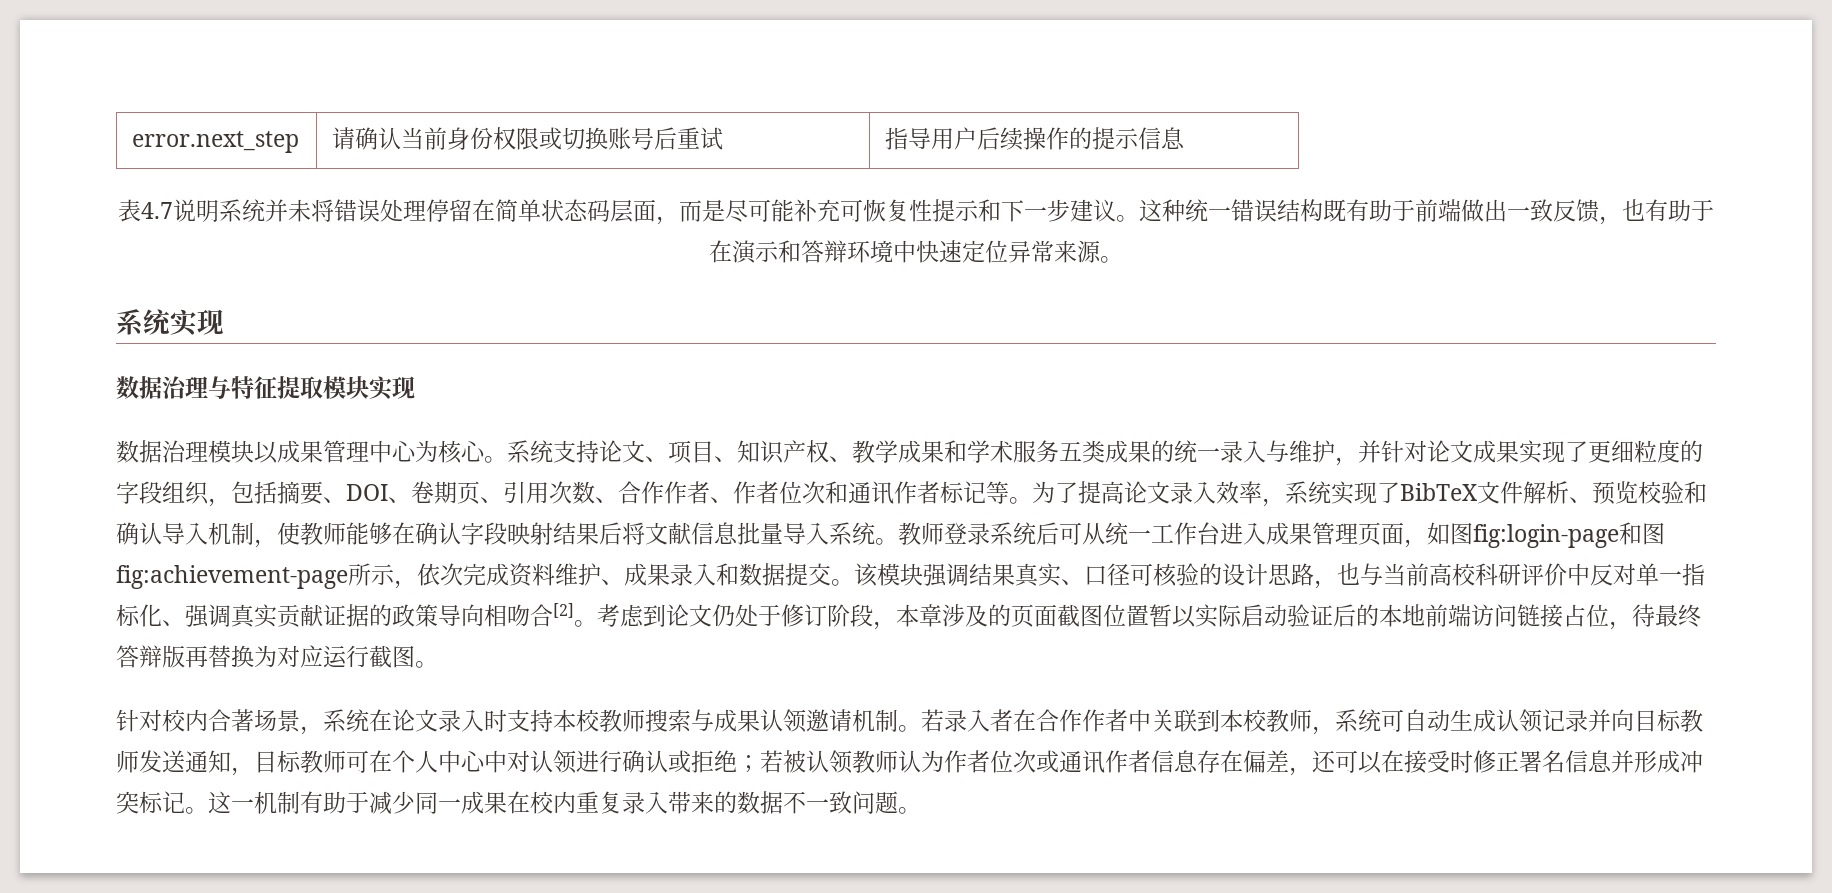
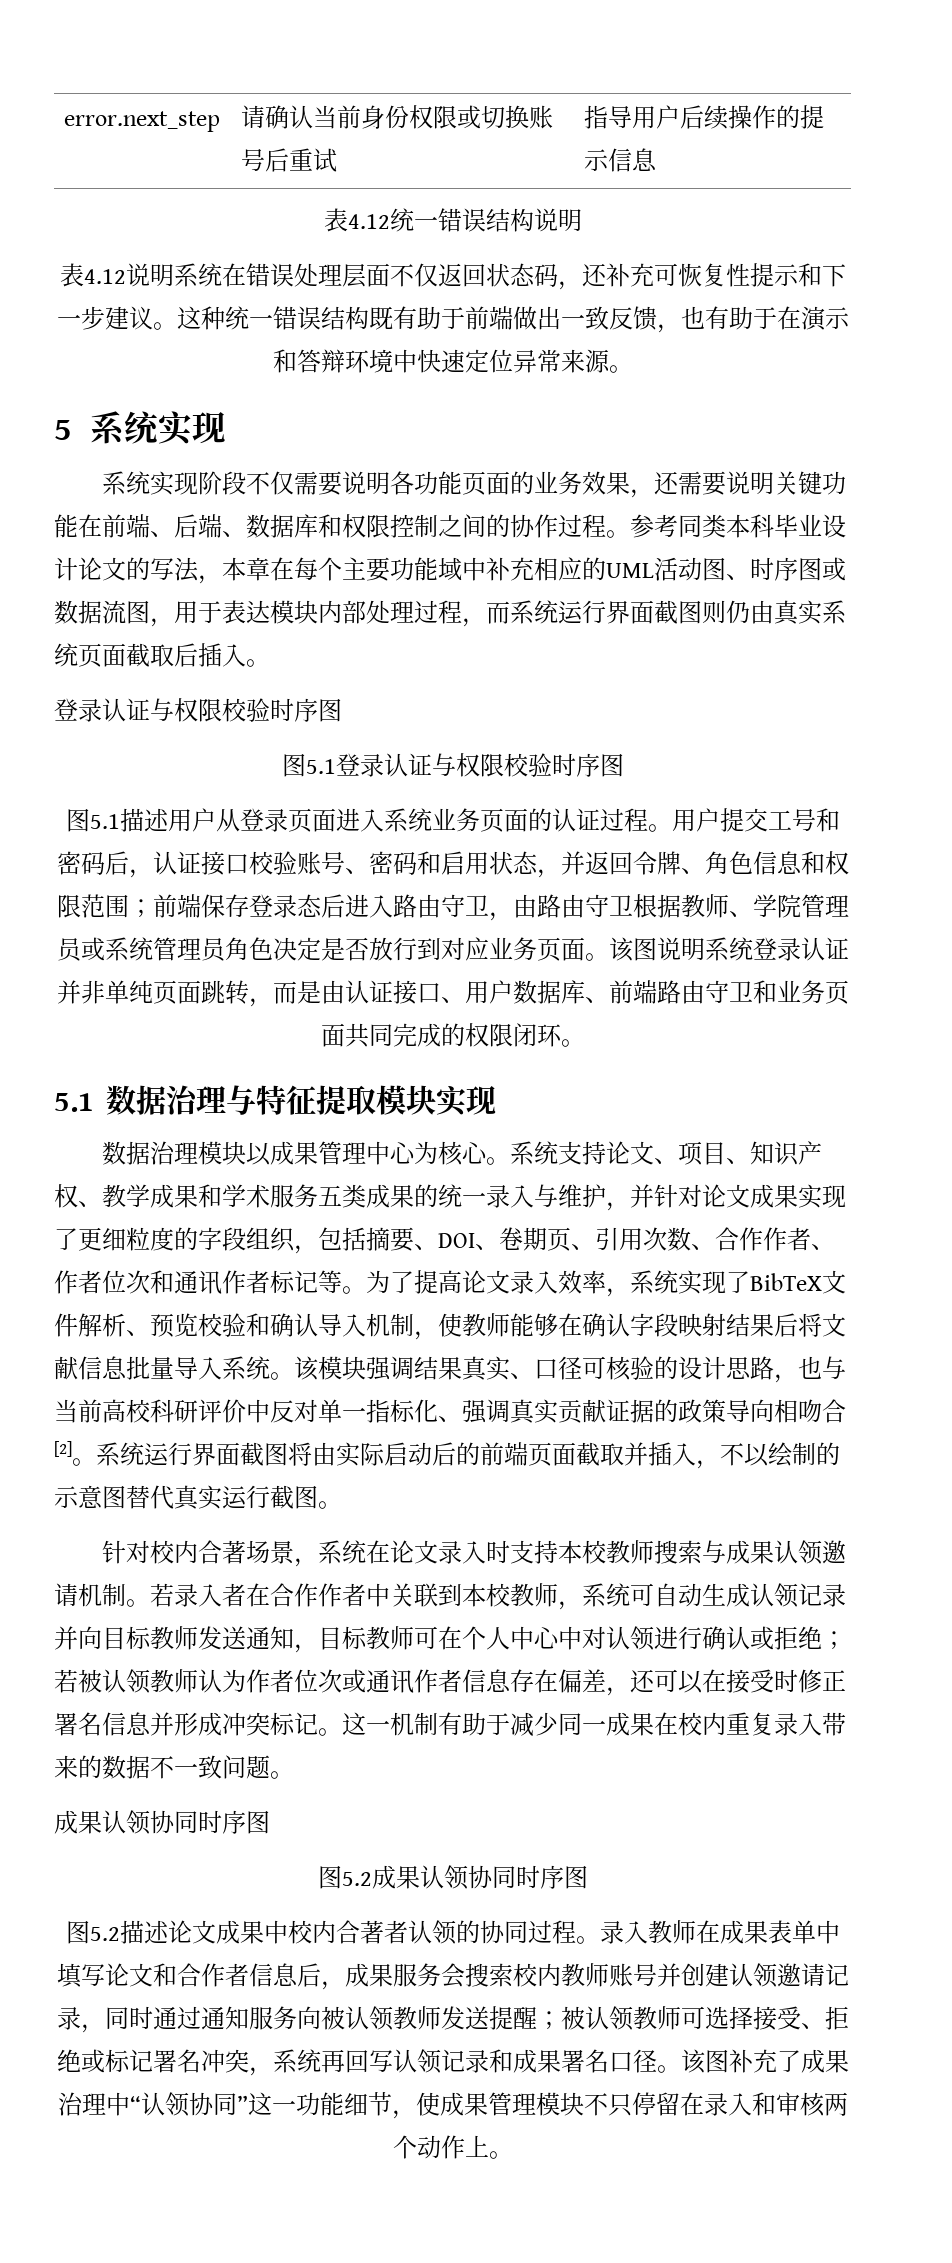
- 表4.7说明系统并未将错误处理停留在简单状态码层面，而是尽可能补充可恢复性提示和下一步建议。
+ 表4.12统一错误结构说明
+ 表4.12说明系统在错误处理层面不仅返回状态码，还补充可恢复性提示和下一步建议。
  这种统一错误结构既有助于前端做出一致反馈，也有助于在演示和答辩环境中快速定位异常来源。
- 系统实现
+ 5系统实现
- 数据治理与特征提取模块实现
+ 系统实现阶段不仅需要说明各功能页面的业务效果，还需要说明关键功能在前端、后端、数据库和权限控制之间的协作过程。参考同类本科毕业设计论文的写法，本章在每个主要功能域中补充相应的UML活动图、时序图或数据流图，用于表达模块内部处理过程，而系统运行界面截图则仍由真实系统页面截取后插入。
+ 登录认证与权限校验时序图
+ 图5.1登录认证与权限校验时序图
+ 图5.1描述用户从登录页面进入系统业务页面的认证过程。用户提交工号和密码后，认证接口校验账号、密码和启用状态，并返回令牌、角色信息和权限范围；前端保存登录态后进入路由守卫，由路由守卫根据教师、学院管理员或系统管理员角色决定是否放行到对应业务页面。该图说明系统登录认证并非单纯页面跳转，而是由认证接口、用户数据库、前端路由守卫和业务页面共同完成的权限闭环。
+ 5.1数据治理与特征提取模块实现
- 教师登录系统后可从统一工作台进入成果管理页面，如图fig:login-page和图fig:achievement-page所示，依次完成资料维护、成果录入和数据提交。
- 考虑到论文仍处于修订阶段，本章涉及的页面截图位置暂以实际启动验证后的本地前端访问链接占位，待最终答辩版再替换为对应运行截图。
+ 系统运行界面截图将由实际启动后的前端页面截取并插入，不以绘制的示意图替代真实运行截图。
  这一机制有助于减少同一成果在校内重复录入带来的数据不一致问题。
+ 成果认领协同时序图
+ 图5.2成果认领协同时序图
+ 图5.2描述论文成果中校内合著者认领的协同过程。录入教师在成果表单中填写论文和合作者信息后，成果服务会搜索校内教师账号并创建认领邀请记录，同时通过通知服务向被认领教师发送提醒；被认领教师可选择接受、拒绝或标记署名冲突，系统再回写认领记录和成果署名口径。该图补充了成果治理中“认领协同”这一功能细节，使成果管理模块不只停留在录入和审核两个动作上。

